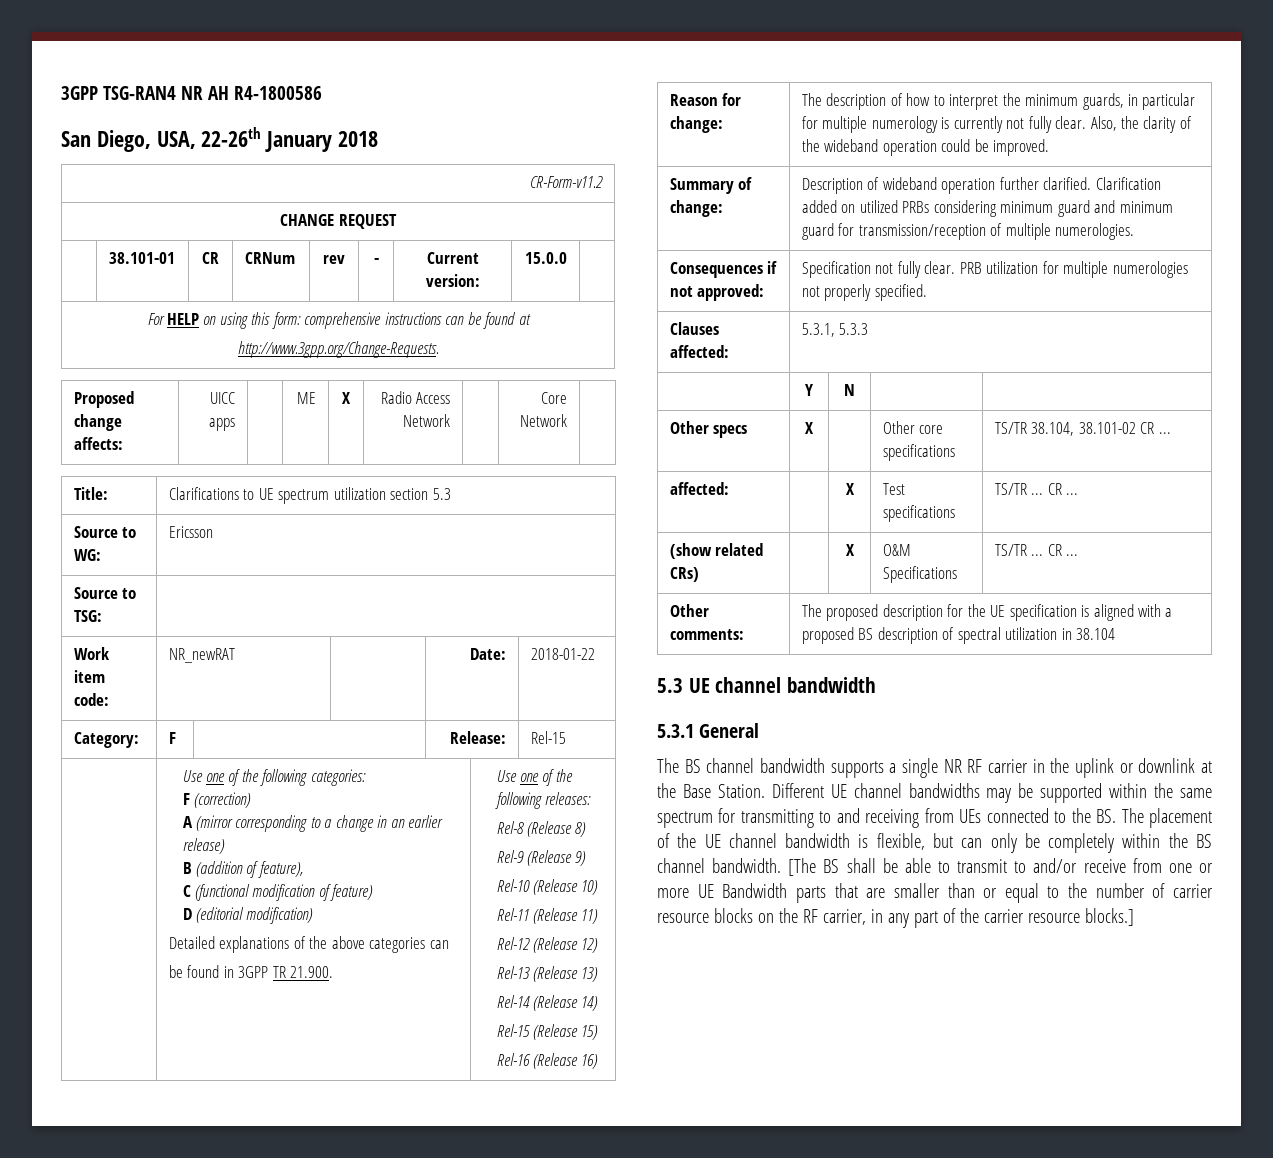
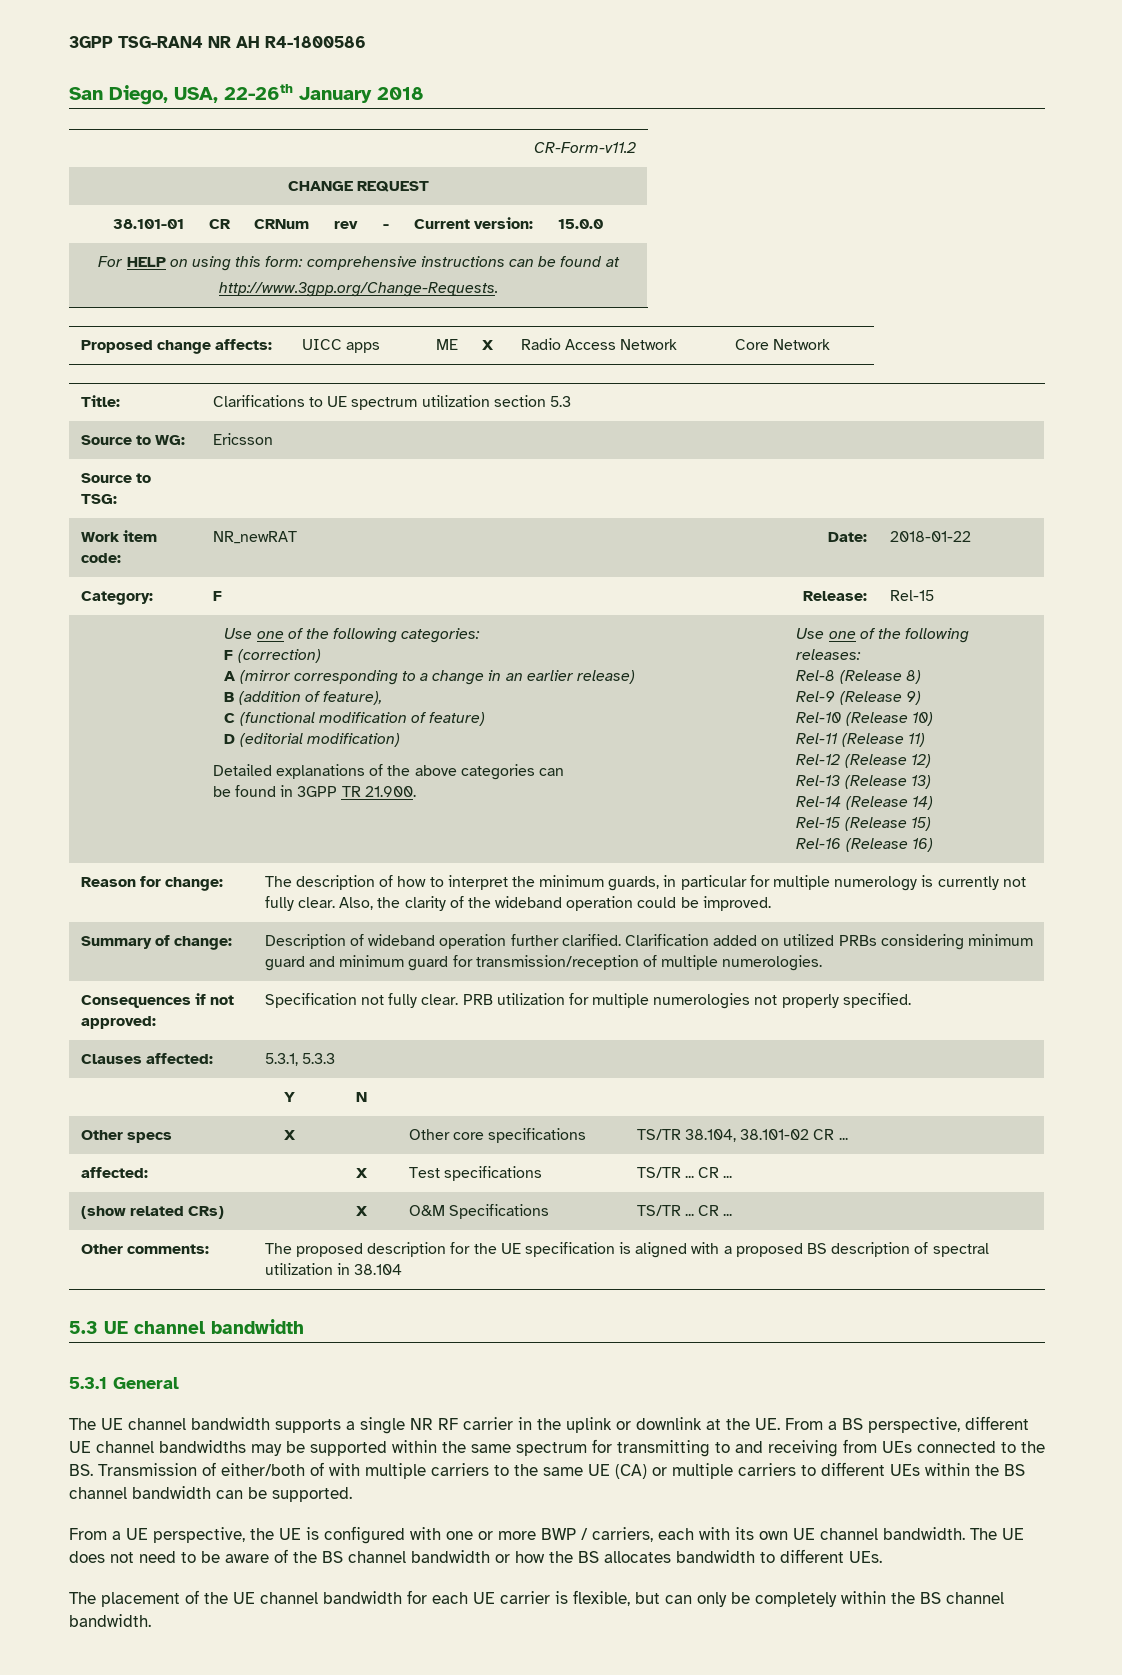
- The BS channel bandwidth supports a single NR RF carrier in the uplink or downlink at the Base Station. Different UE channel bandwidths may be supported within the same spectrum for transmitting to and receiving from UEs connected to the BS. The placement of the UE channel bandwidth is flexible, but can only be completely within the BS channel bandwidth. [The BS shall be able to transmit to and/or receive from one or more UE Bandwidth parts that are smaller than or equal to the number of carrier resource blocks on the RF carrier, in any part of the carrier resource blocks.]
+ The UE channel bandwidth supports a single NR RF carrier in the uplink or downlink at the UE. From a BS perspective, different UE channel bandwidths may be supported within the same spectrum for transmitting to and receiving from UEs connected to the BS. Transmission of either/both of with multiple carriers to the same UE (CA) or multiple carriers to different UEs within the BS channel bandwidth can be supported.
+ From a UE perspective, the UE is configured with one or more BWP / carriers, each with its own UE channel bandwidth. The UE does not need to be aware of the BS channel bandwidth or how the BS allocates bandwidth to different UEs.
+ The placement of the UE channel bandwidth for each UE carrier is flexible, but can only be completely within the BS channel bandwidth.

